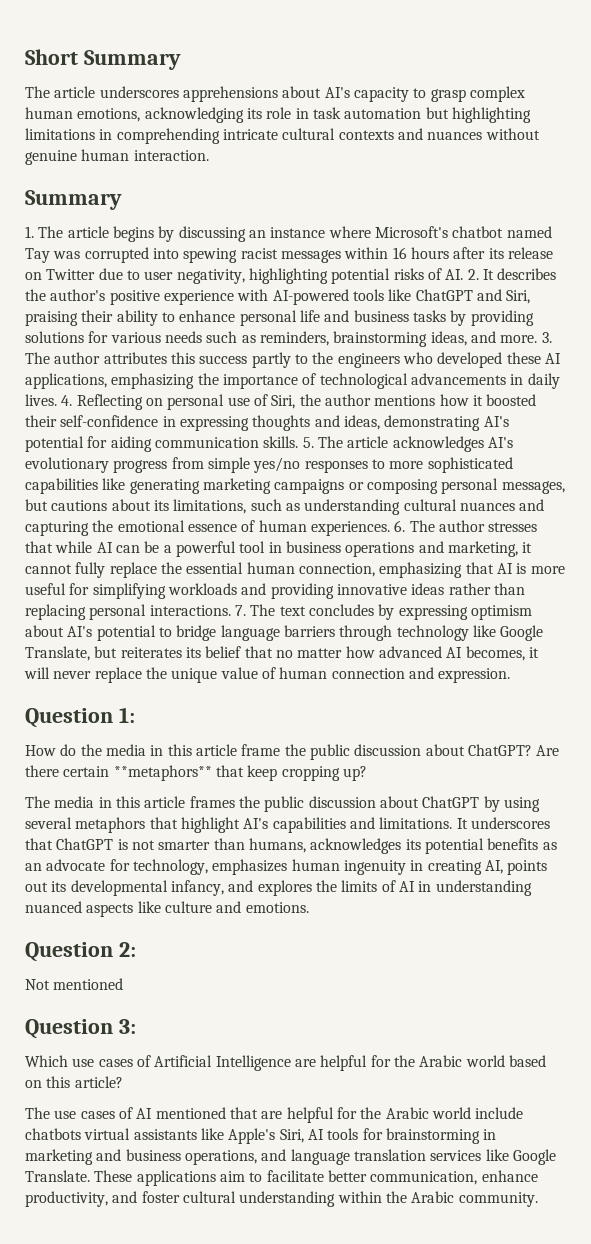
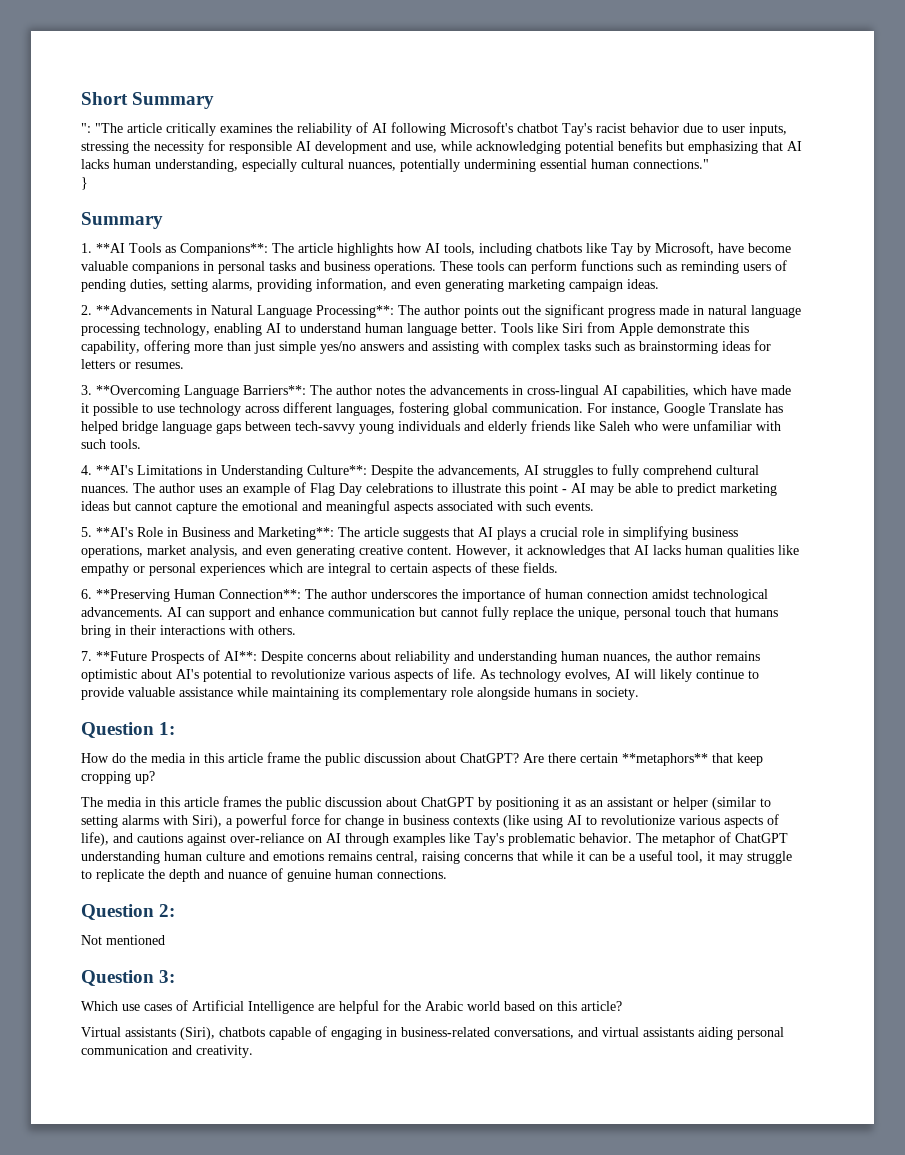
- The article underscores apprehensions about AI's capacity to grasp complex human emotions, acknowledging its role in task automation but highlighting limitations in comprehending intricate cultural contexts and nuances without genuine human interaction.
+ ": "The article critically examines the reliability of AI following Microsoft's chatbot Tay's racist behavior due to user inputs, stressing the necessity for responsible AI development and use, while acknowledging potential benefits but emphasizing that AI lacks human understanding, especially cultural nuances, potentially undermining essential human connections."
+ }
  Summary
- 1. The article begins by discussing an instance where Microsoft's chatbot named Tay was corrupted into spewing racist messages within 16 hours after its release on Twitter due to user negativity, highlighting potential risks of AI. 2. It describes the author's positive experience with AI-powered tools like ChatGPT and Siri, praising their ability to enhance personal life and business tasks by providing solutions for various needs such as reminders, brainstorming ideas, and more. 3. The author attributes this success partly to the engineers who developed these AI applications, emphasizing the importance of technological advancements in daily lives. 4. Reflecting on personal use of Siri, the author mentions how it boosted their self-confidence in expressing thoughts and ideas, demonstrating AI's potential for aiding communication skills. 5. The article acknowledges AI's evolutionary progress from simple yes/no responses to more sophisticated capabilities like generating marketing campaigns or composing personal messages, but cautions about its limitations, such as understanding cultural nuances and capturing the emotional essence of human experiences. 6. The author stresses that while AI can be a powerful tool in business operations and marketing, it cannot fully replace the essential human connection, emphasizing that AI is more useful for simplifying workloads and providing innovative ideas rather than replacing personal interactions. 7. The text concludes by expressing optimism about AI's potential to bridge language barriers through technology like Google Translate, but reiterates its belief that no matter how advanced AI becomes, it will never replace the unique value of human connection and expression.
+ 1. **AI Tools as Companions**: The article highlights how AI tools, including chatbots like Tay by Microsoft, have become valuable companions in personal tasks and business operations. These tools can perform functions such as reminding users of pending duties, setting alarms, providing information, and even generating marketing campaign ideas.
+ 2. **Advancements in Natural Language Processing**: The author points out the significant progress made in natural language processing technology, enabling AI to understand human language better. Tools like Siri from Apple demonstrate this capability, offering more than just simple yes/no answers and assisting with complex tasks such as brainstorming ideas for letters or resumes.
+ 3. **Overcoming Language Barriers**: The author notes the advancements in cross-lingual AI capabilities, which have made it possible to use technology across different languages, fostering global communication. For instance, Google Translate has helped bridge language gaps between tech-savvy young individuals and elderly friends like Saleh who were unfamiliar with such tools.
+ 4. **AI's Limitations in Understanding Culture**: Despite the advancements, AI struggles to fully comprehend cultural nuances. The author uses an example of Flag Day celebrations to illustrate this point - AI may be able to predict marketing ideas but cannot capture the emotional and meaningful aspects associated with such events.
+ 5. **AI's Role in Business and Marketing**: The article suggests that AI plays a crucial role in simplifying business operations, market analysis, and even generating creative content. However, it acknowledges that AI lacks human qualities like empathy or personal experiences which are integral to certain aspects of these fields.
+ 6. **Preserving Human Connection**: The author underscores the importance of human connection amidst technological advancements. AI can support and enhance communication but cannot fully replace the unique, personal touch that humans bring in their interactions with others.
+ 7. **Future Prospects of AI**: Despite concerns about reliability and understanding human nuances, the author remains optimistic about AI's potential to revolutionize various aspects of life. As technology evolves, AI will likely continue to provide valuable assistance while maintaining its complementary role alongside humans in society.
- The media in this article frames the public discussion about ChatGPT by using several metaphors that highlight AI's capabilities and limitations. It underscores that ChatGPT is not smarter than humans, acknowledges its potential benefits as an advocate for technology, emphasizes human ingenuity in creating AI, points out its developmental infancy, and explores the limits of AI in understanding nuanced aspects like culture and emotions.
+ The media in this article frames the public discussion about ChatGPT by positioning it as an assistant or helper (similar to setting alarms with Siri), a powerful force for change in business contexts (like using AI to revolutionize various aspects of life), and cautions against over-reliance on AI through examples like Tay's problematic behavior. The metaphor of ChatGPT understanding human culture and emotions remains central, raising concerns that while it can be a useful tool, it may struggle to replicate the depth and nuance of genuine human connections.
- The use cases of AI mentioned that are helpful for the Arabic world include chatbots virtual assistants like Apple's Siri, AI tools for brainstorming in marketing and business operations, and language translation services like Google Translate. These applications aim to facilitate better communication, enhance productivity, and foster cultural understanding within the Arabic community.
+ Virtual assistants (Siri), chatbots capable of engaging in business-related conversations, and virtual assistants aiding personal communication and creativity.

